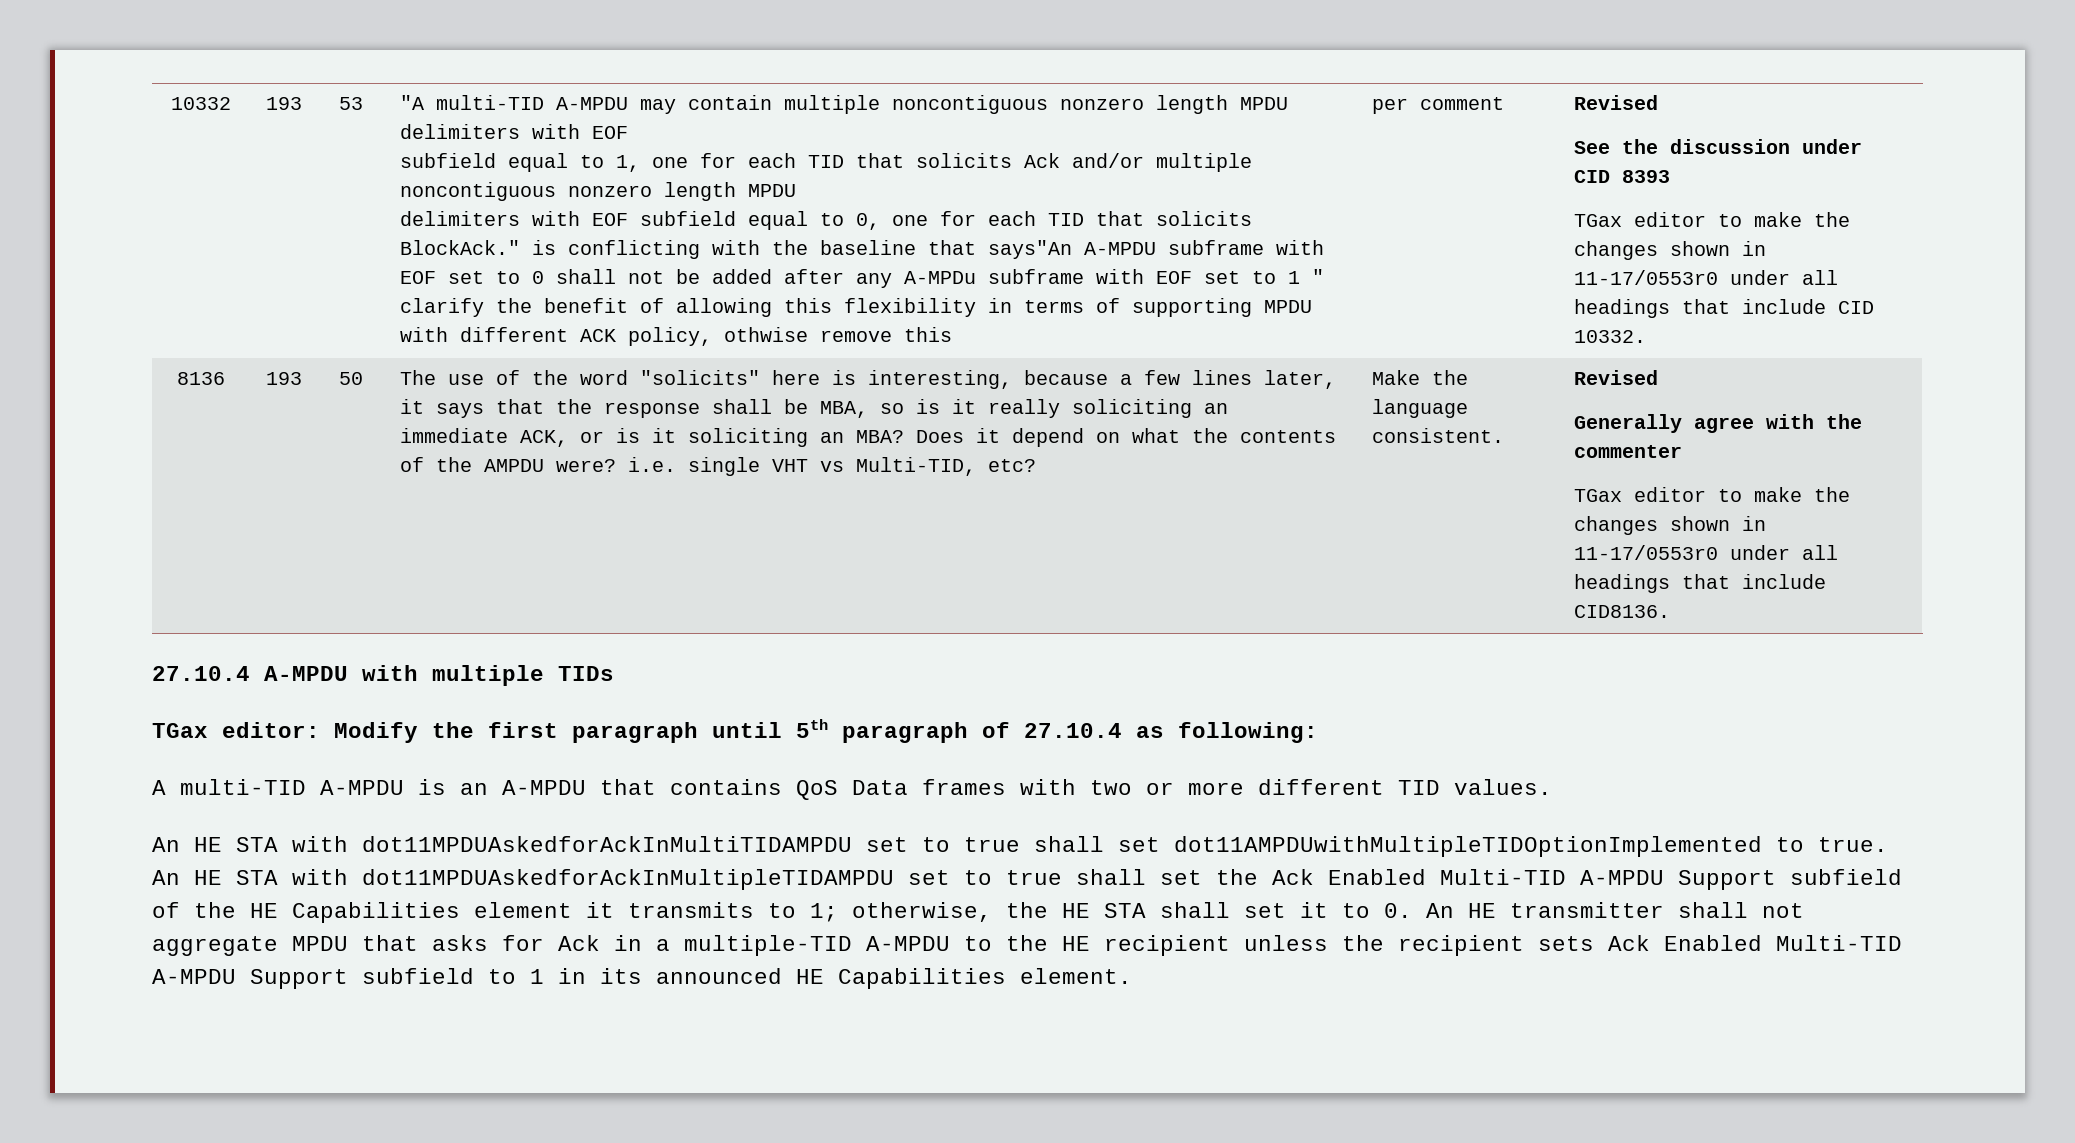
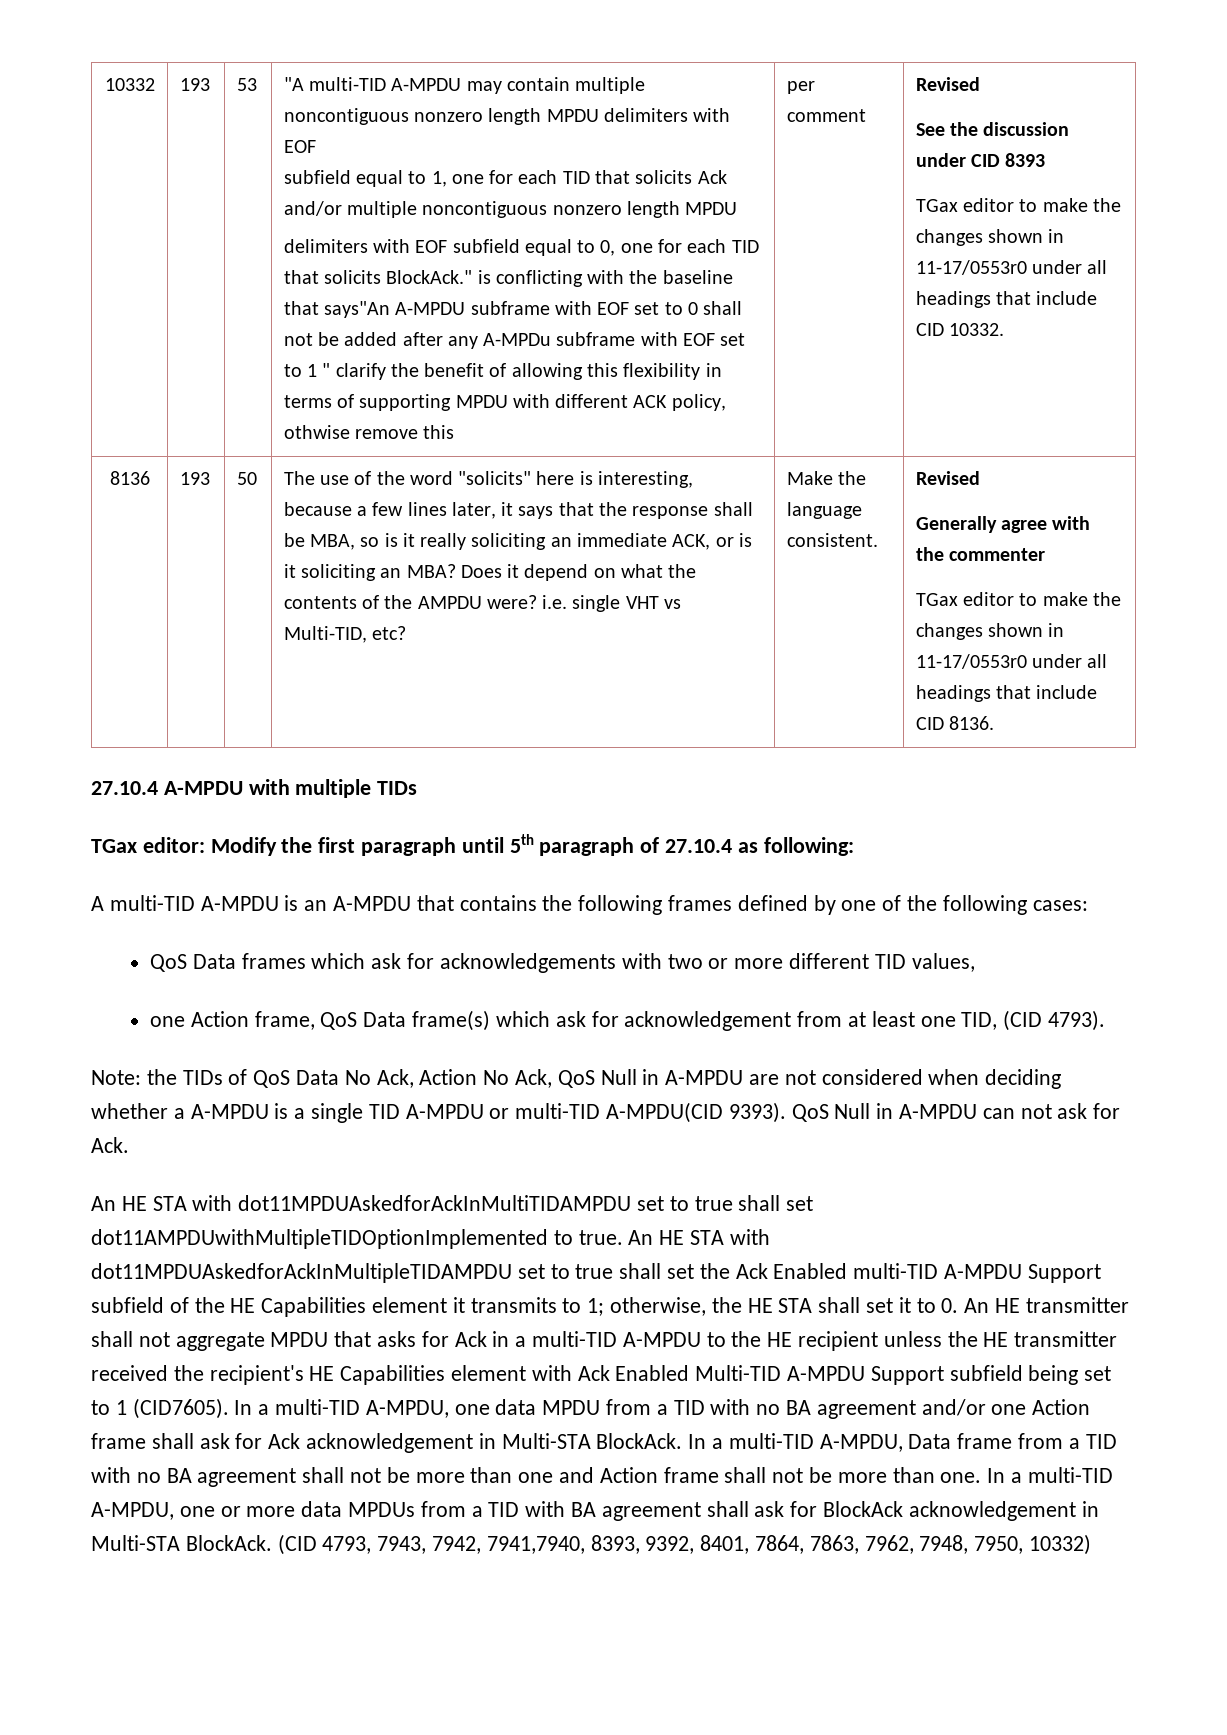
- TGax editor to make the changes shown in 11-17/0553r0 under all headings that include CID8136.
+ TGax editor to make the changes shown in 11-17/0553r0 under all headings that include CID 8136.
- A multi-TID A-MPDU is an A-MPDU that contains QoS Data frames with two or more different TID values.
+ A multi-TID A-MPDU is an A-MPDU that contains the following frames defined by one of the following cases:
+ QoS Data frames which ask for acknowledgements with two or more different TID values,
+ one Action frame, QoS Data frame(s) which ask for acknowledgement from at least one TID, (CID 4793).
+ Note: the TIDs of QoS Data No Ack, Action No Ack, QoS Null in A-MPDU are not considered when deciding whether a A-MPDU is a single TID A-MPDU or multi-TID A-MPDU(CID 9393). QoS Null in A-MPDU can not ask for Ack.
- An HE STA with dot11MPDUAskedforAckInMultipleTIDAMPDU set to true shall set the Ack Enabled Multi-TID A-MPDU Support subfield of the HE Capabilities element it transmits to 1; otherwise, the HE STA shall set it to 0. An HE transmitter shall not aggregate MPDU that asks for Ack in a multiple-TID A-MPDU to the HE recipient unless the recipient sets Ack Enabled Multi-TID A-MPDU Support subfield to 1 in its announced HE Capabilities element.
+ An HE STA with dot11MPDUAskedforAckInMultipleTIDAMPDU set to true shall set the Ack Enabled multi-TID A-MPDU Support subfield of the HE Capabilities element it transmits to 1; otherwise, the HE STA shall set it to 0. An HE transmitter shall not aggregate MPDU that asks for Ack in a multi-TID A-MPDU to the HE recipient unless the HE transmitter received the recipient's HE Capabilities element with Ack Enabled Multi-TID A-MPDU Support subfield being set to 1 (CID7605). In a multi-TID A-MPDU, one data MPDU from a TID with no BA agreement and/or one Action frame shall ask for Ack acknowledgement in Multi-STA BlockAck. In a multi-TID A-MPDU, Data frame from a TID with no BA agreement shall not be more than one and Action frame shall not be more than one. In a multi-TID A-MPDU, one or more data MPDUs from a TID with BA agreement shall ask for BlockAck acknowledgement in Multi-STA BlockAck. (CID 4793, 7943, 7942, 7941,7940, 8393, 9392, 8401, 7864, 7863, 7962, 7948, 7950, 10332)

